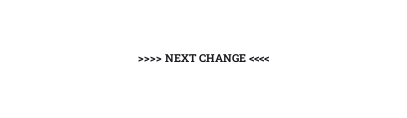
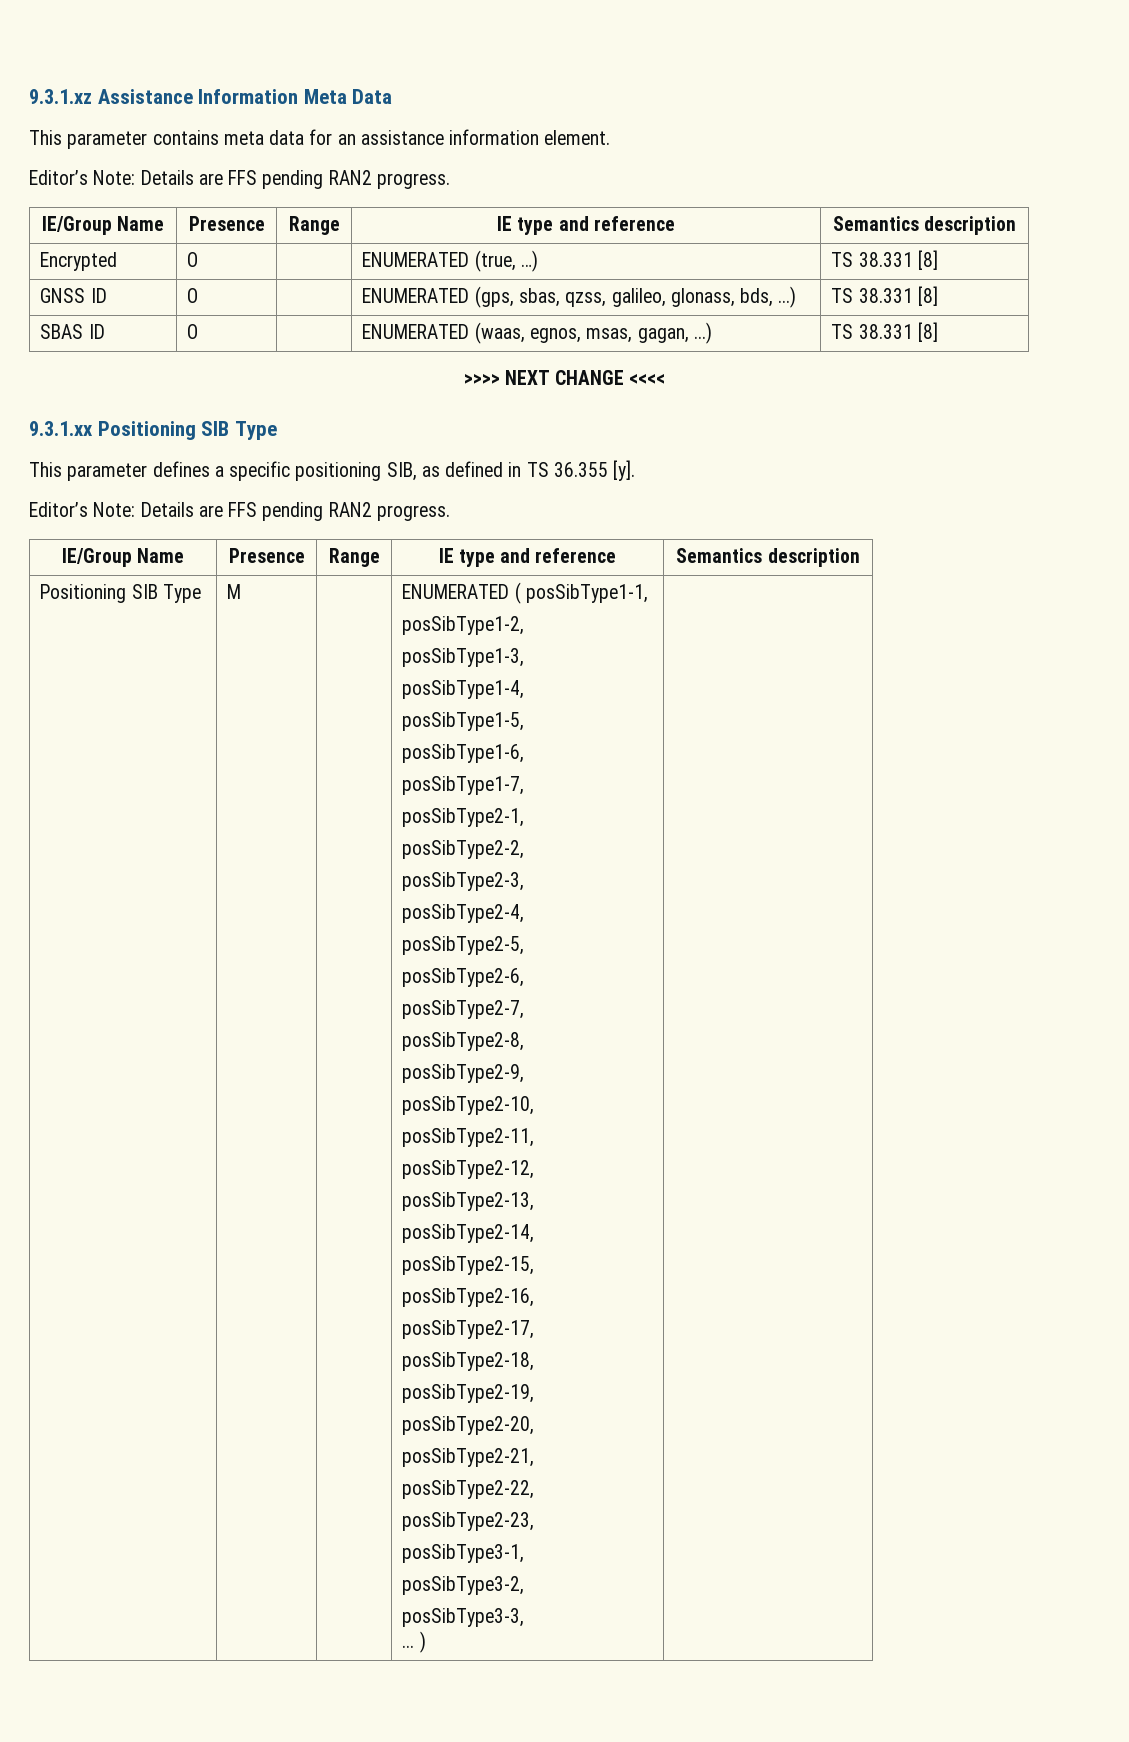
+ 9.3.1.xz Assistance Information Meta Data
+ This parameter contains meta data for an assistance information element.
+ Editor’s Note: Details are FFS pending RAN2 progress.
+ IE/Group Name | Presence | Range | IE type and reference | Semantics description
+ Encrypted | O | | ENUMERATED (true, …) | TS 38.331 [8]
+ GNSS ID | O | | ENUMERATED (gps, sbas, qzss, galileo, glonass, bds, ...) | TS 38.331 [8]
+ SBAS ID | O | | ENUMERATED (waas, egnos, msas, gagan, ...) | TS 38.331 [8]
  >>>> NEXT CHANGE <<<<
+ 9.3.1.xx Positioning SIB Type
+ This parameter defines a specific positioning SIB, as defined in TS 36.355 [y].
+ Editor’s Note: Details are FFS pending RAN2 progress.
+ IE/Group Name | Presence | Range | IE type and reference | Semantics description
+ Positioning SIB Type | M | | ENUMERATED ( posSibType1-1,
+ posSibType1-2,
+ posSibType1-3,
+ posSibType1-4,
+ posSibType1-5,
+ posSibType1-6,
+ posSibType1-7,
+ posSibType2-1,
+ posSibType2-2,
+ posSibType2-3,
+ posSibType2-4,
+ posSibType2-5,
+ posSibType2-6,
+ posSibType2-7,
+ posSibType2-8,
+ posSibType2-9,
+ posSibType2-10,
+ posSibType2-11,
+ posSibType2-12,
+ posSibType2-13,
+ posSibType2-14,
+ posSibType2-15,
+ posSibType2-16,
+ posSibType2-17,
+ posSibType2-18,
+ posSibType2-19,
+ posSibType2-20,
+ posSibType2-21,
+ posSibType2-22,
+ posSibType2-23,
+ posSibType3-1,
+ posSibType3-2,
+ posSibType3-3,
+ ... )

